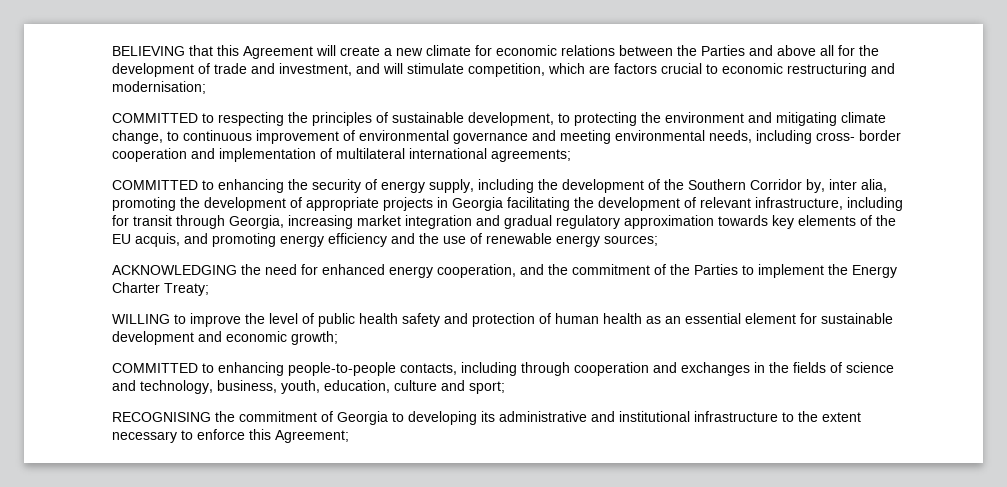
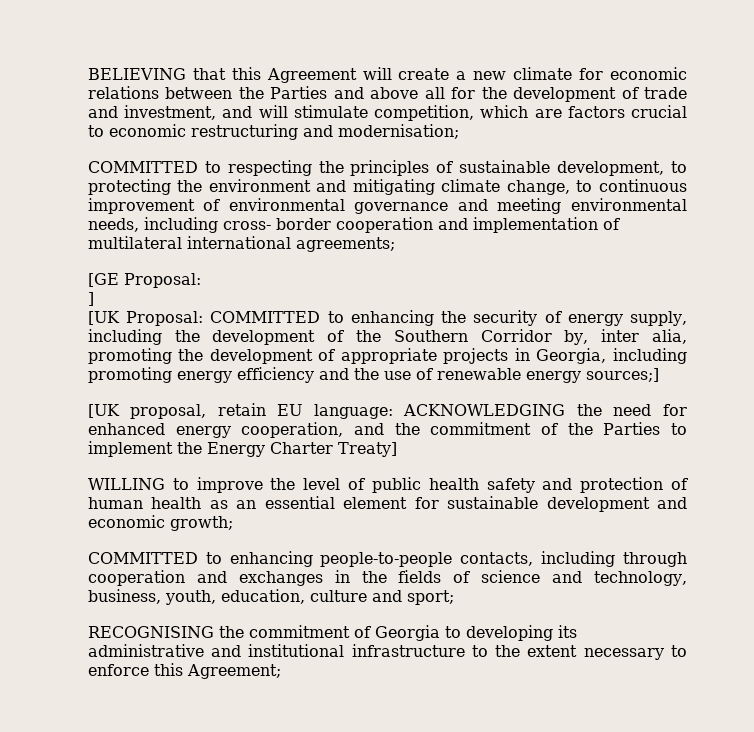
- COMMITTED to enhancing the security of energy supply, including the development of the Southern Corridor by, inter alia, promoting the development of appropriate projects in Georgia facilitating the development of relevant infrastructure, including for transit through Georgia, increasing market integration and gradual regulatory approximation towards key elements of the EU acquis, and promoting energy efficiency and the use of renewable energy sources;
- ACKNOWLEDGING the need for enhanced energy cooperation, and the commitment of the Parties to implement the Energy Charter Treaty;
+ [GE Proposal:
+ ]
+ [UK Proposal: COMMITTED to enhancing the security of energy supply, including the development of the Southern Corridor by, inter alia, promoting the development of appropriate projects in Georgia, including promoting energy efficiency and the use of renewable energy sources;]
+ [UK proposal, retain EU language: ACKNOWLEDGING the need for enhanced energy cooperation, and the commitment of the Parties to implement the Energy Charter Treaty]

